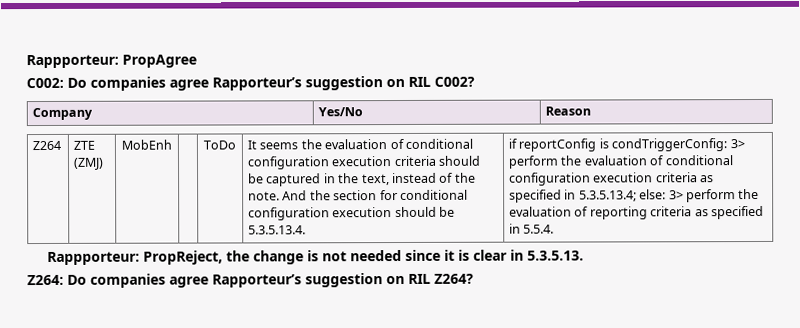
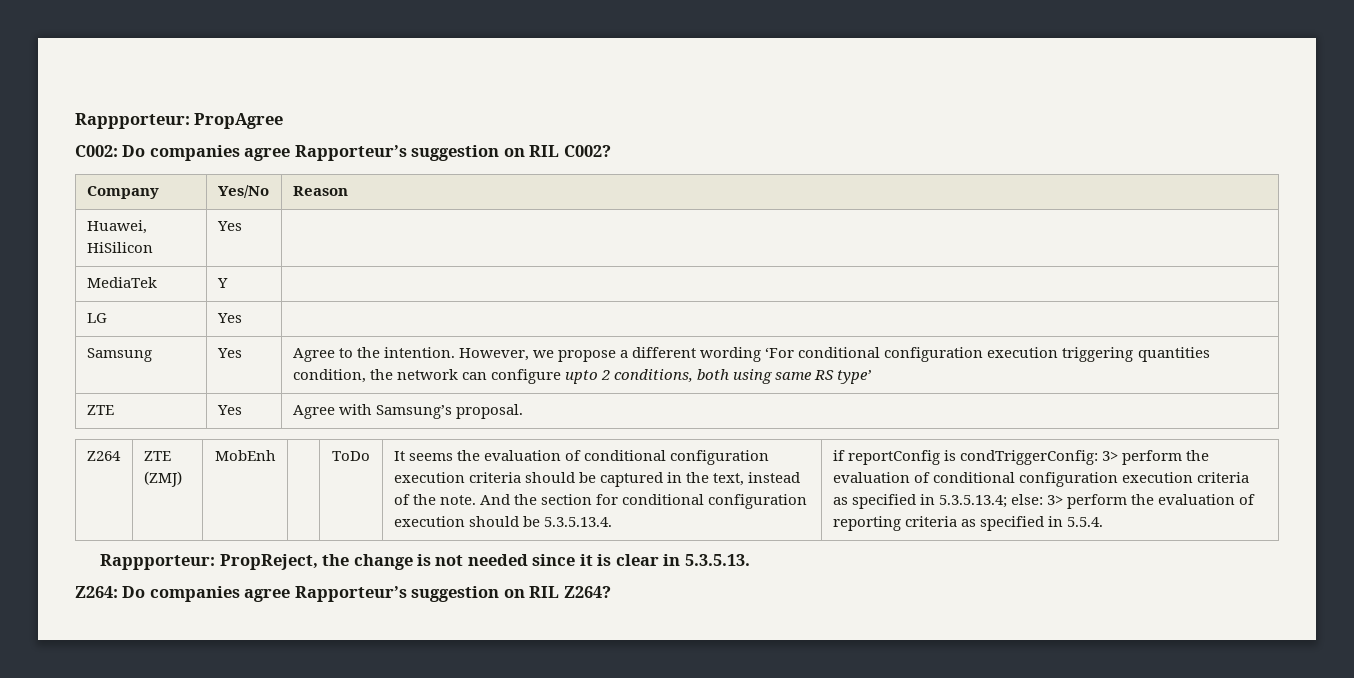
+ Huawei, HiSilicon | Yes |
+ MediaTek | Y |
+ LG | Yes |
+ Samsung | Yes | Agree to the intention. However, we propose a different wording ‘For conditional configuration execution triggering quantities condition, the network can configure upto 2 conditions, both using same RS type’
+ ZTE | Yes | Agree with Samsung’s proposal.

